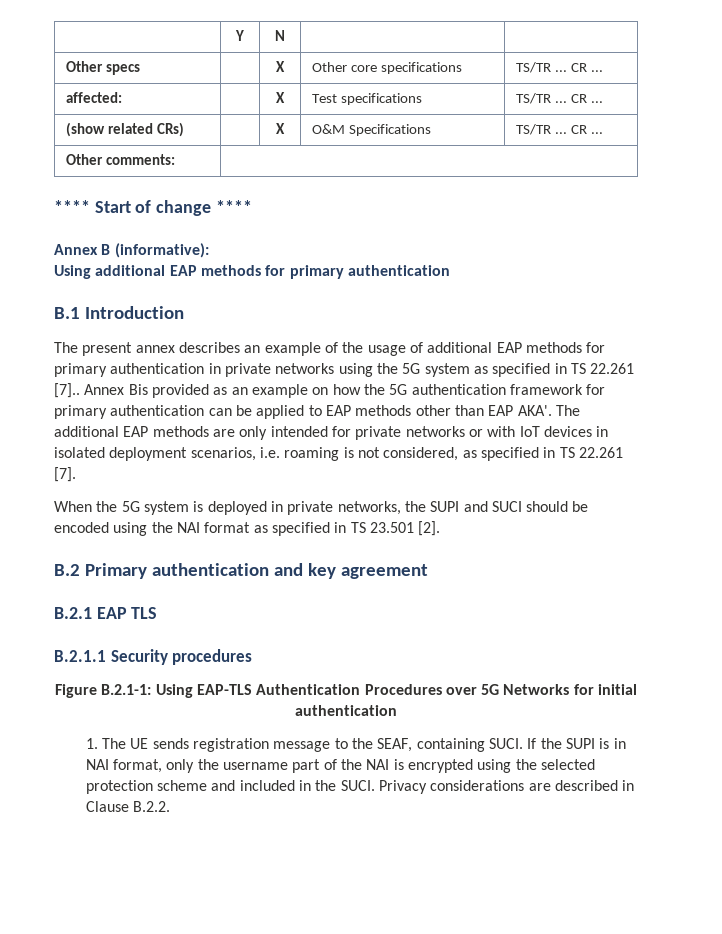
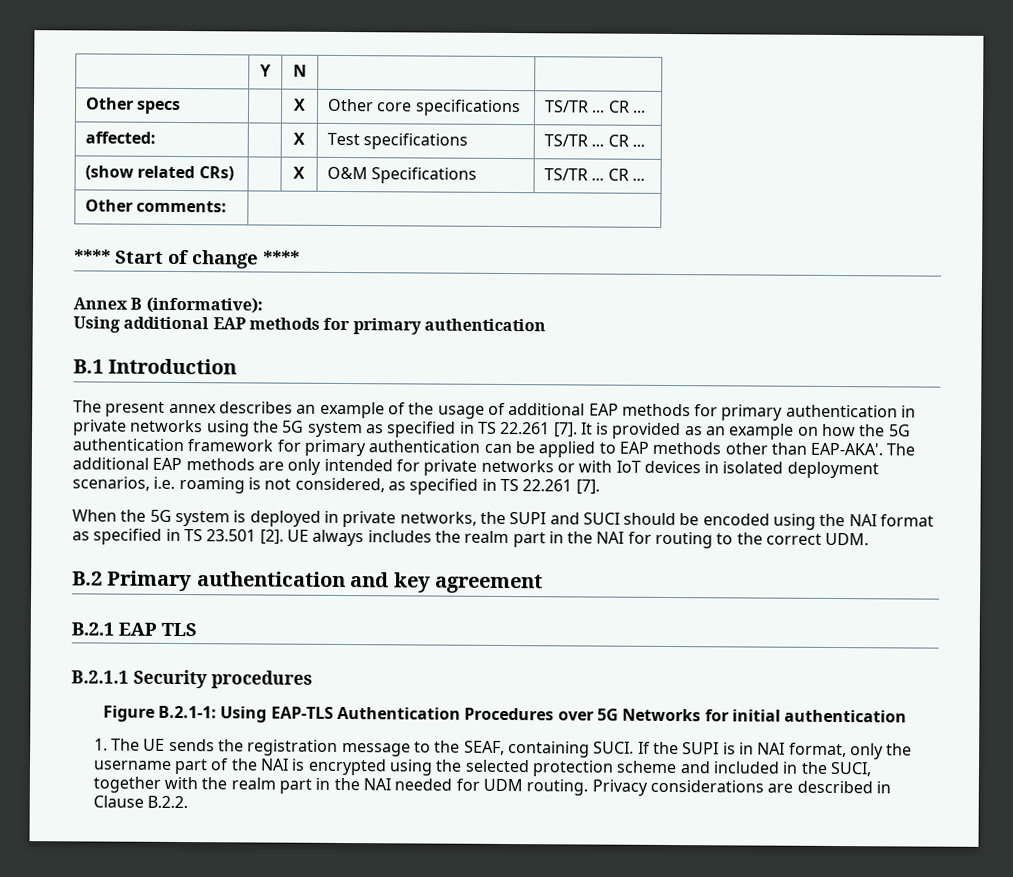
- The present annex describes an example of the usage of additional EAP methods for primary authentication in private networks using the 5G system as specified in TS 22.261 [7].. Annex Bis provided as an example on how the 5G authentication framework for primary authentication can be applied to EAP methods other than EAP AKA'.
+ The present annex describes an example of the usage of additional EAP methods for primary authentication in private networks using the 5G system as specified in TS 22.261 [7]. It is provided as an example on how the 5G authentication framework for primary authentication can be applied to EAP methods other than EAP-AKA'.
+ UE always includes the realm part in the NAI for routing to the correct UDM.
- 1. The UE sends registration message to the SEAF, containing SUCI.
+ 1. The UE sends the registration message to the SEAF, containing SUCI.
- If the SUPI is in NAI format, only the username part of the NAI is encrypted using the selected protection scheme and included in the SUCI.
+ If the SUPI is in NAI format, only the username part of the NAI is encrypted using the selected protection scheme and included in the SUCI, together with the realm part in the NAI needed for UDM routing.

